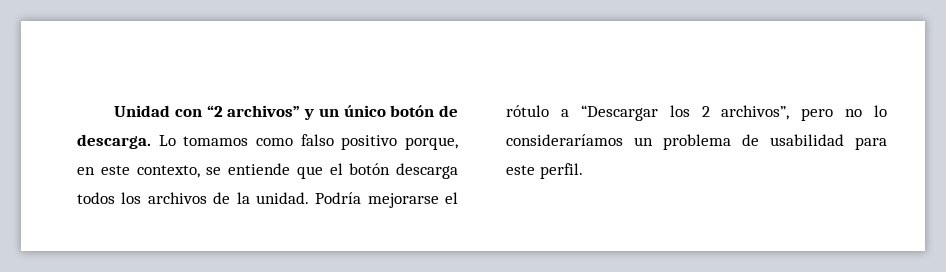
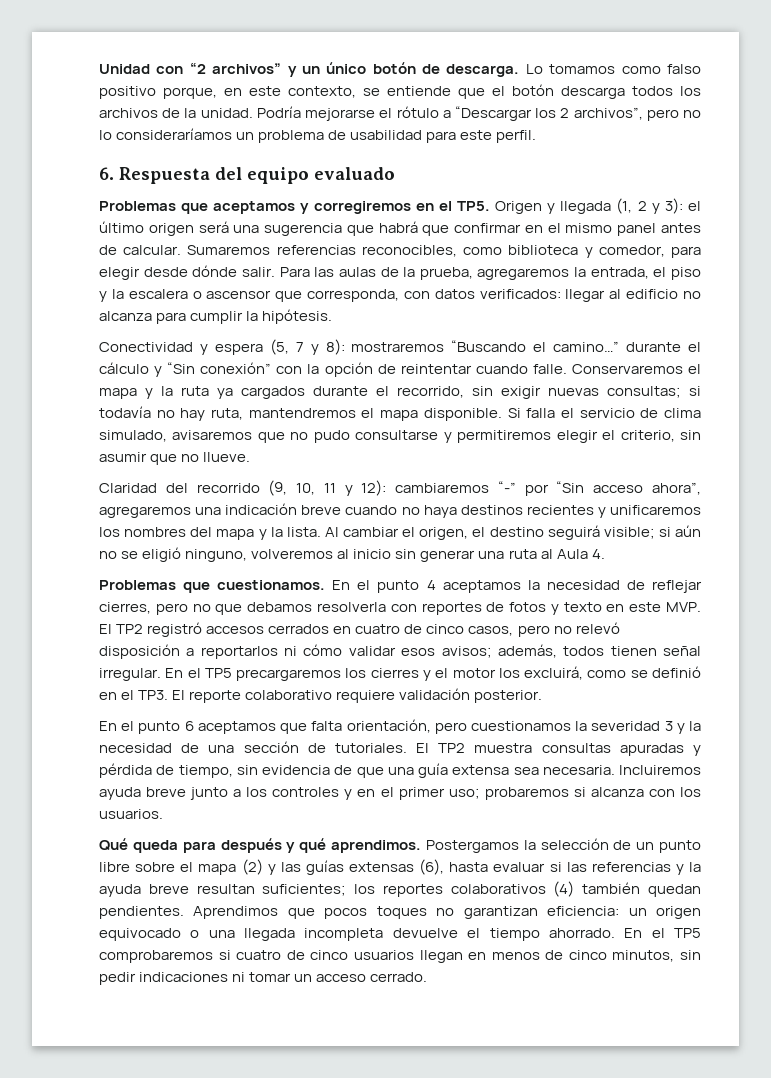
+ 6. Respuesta del equipo evaluado
+ Problemas que aceptamos y corregiremos en el TP5. Origen y llegada (1, 2 y 3): el último origen será una sugerencia que habrá que confirmar en el mismo panel antes de calcular. Sumaremos referencias reconocibles, como biblioteca y comedor, para elegir desde dónde salir. Para las aulas de la prueba, agregaremos la entrada, el piso y la escalera o ascensor que corresponda, con datos verificados: llegar al edificio no alcanza para cumplir la hipótesis.
+ Conectividad y espera (5, 7 y 8): mostraremos “Buscando el camino…” durante el cálculo y “Sin conexión” con la opción de reintentar cuando falle. Conservaremos el mapa y la ruta ya cargados durante el recorrido, sin exigir nuevas consultas; si todavía no hay ruta, mantendremos el mapa disponible. Si falla el servicio de clima simulado, avisaremos que no pudo consultarse y permitiremos elegir el criterio, sin asumir que no llueve.
+ Claridad del recorrido (9, 10, 11 y 12): cambiaremos “-” por “Sin acceso ahora”, agregaremos una indicación breve cuando no haya destinos recientes y unificaremos los nombres del mapa y la lista. Al cambiar el origen, el destino seguirá visible; si aún no se eligió ninguno, volveremos al inicio sin generar una ruta al Aula 4.
+ Problemas que cuestionamos. En el punto 4 aceptamos la necesidad de reflejar cierres, pero no que debamos resolverla con reportes de fotos y texto en este MVP. El TP2 registró accesos cerrados en cuatro de cinco casos, pero no relevó disposición a reportarlos ni cómo validar esos avisos; además, todos tienen señal irregular. En el TP5 precargaremos los cierres y el motor los excluirá, como se definió en el TP3. El reporte colaborativo requiere validación posterior.
+ En el punto 6 aceptamos que falta orientación, pero cuestionamos la severidad 3 y la necesidad de una sección de tutoriales. El TP2 muestra consultas apuradas y pérdida de tiempo, sin evidencia de que una guía extensa sea necesaria. Incluiremos ayuda breve junto a los controles y en el primer uso; probaremos si alcanza con los usuarios.
+ Qué queda para después y qué aprendimos. Postergamos la selección de un punto libre sobre el mapa (2) y las guías extensas (6), hasta evaluar si las referencias y la ayuda breve resultan suficientes; los reportes colaborativos (4) también quedan pendientes. Aprendimos que pocos toques no garantizan eficiencia: un origen equivocado o una llegada incompleta devuelve el tiempo ahorrado. En el TP5 comprobaremos si cuatro de cinco usuarios llegan en menos de cinco minutos, sin pedir indicaciones ni tomar un acceso cerrado.

